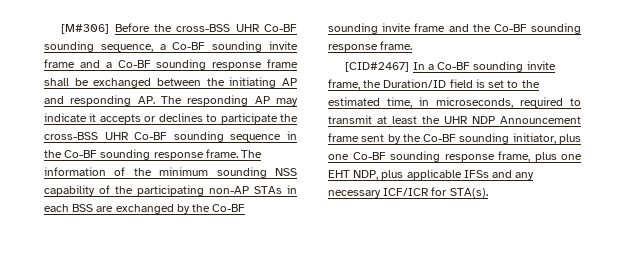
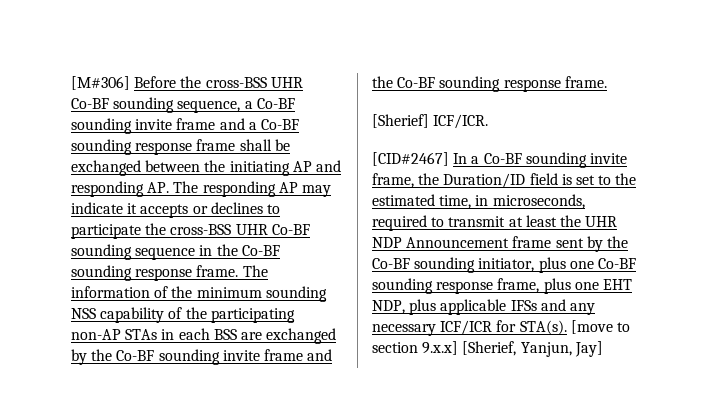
+ [Sherief] ICF/ICR.
+ [move to section 9.x.x] [Sherief, Yanjun, Jay]

